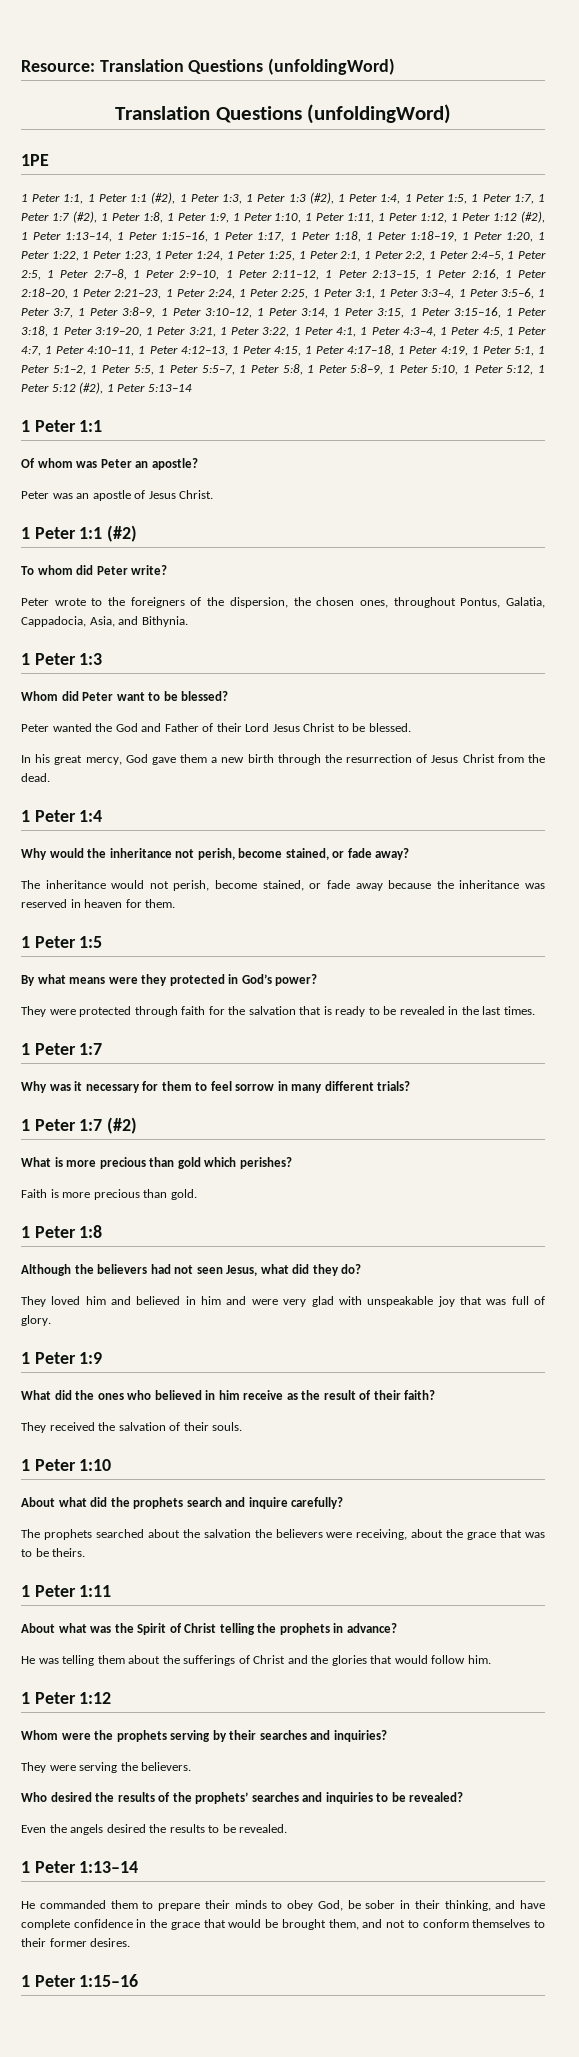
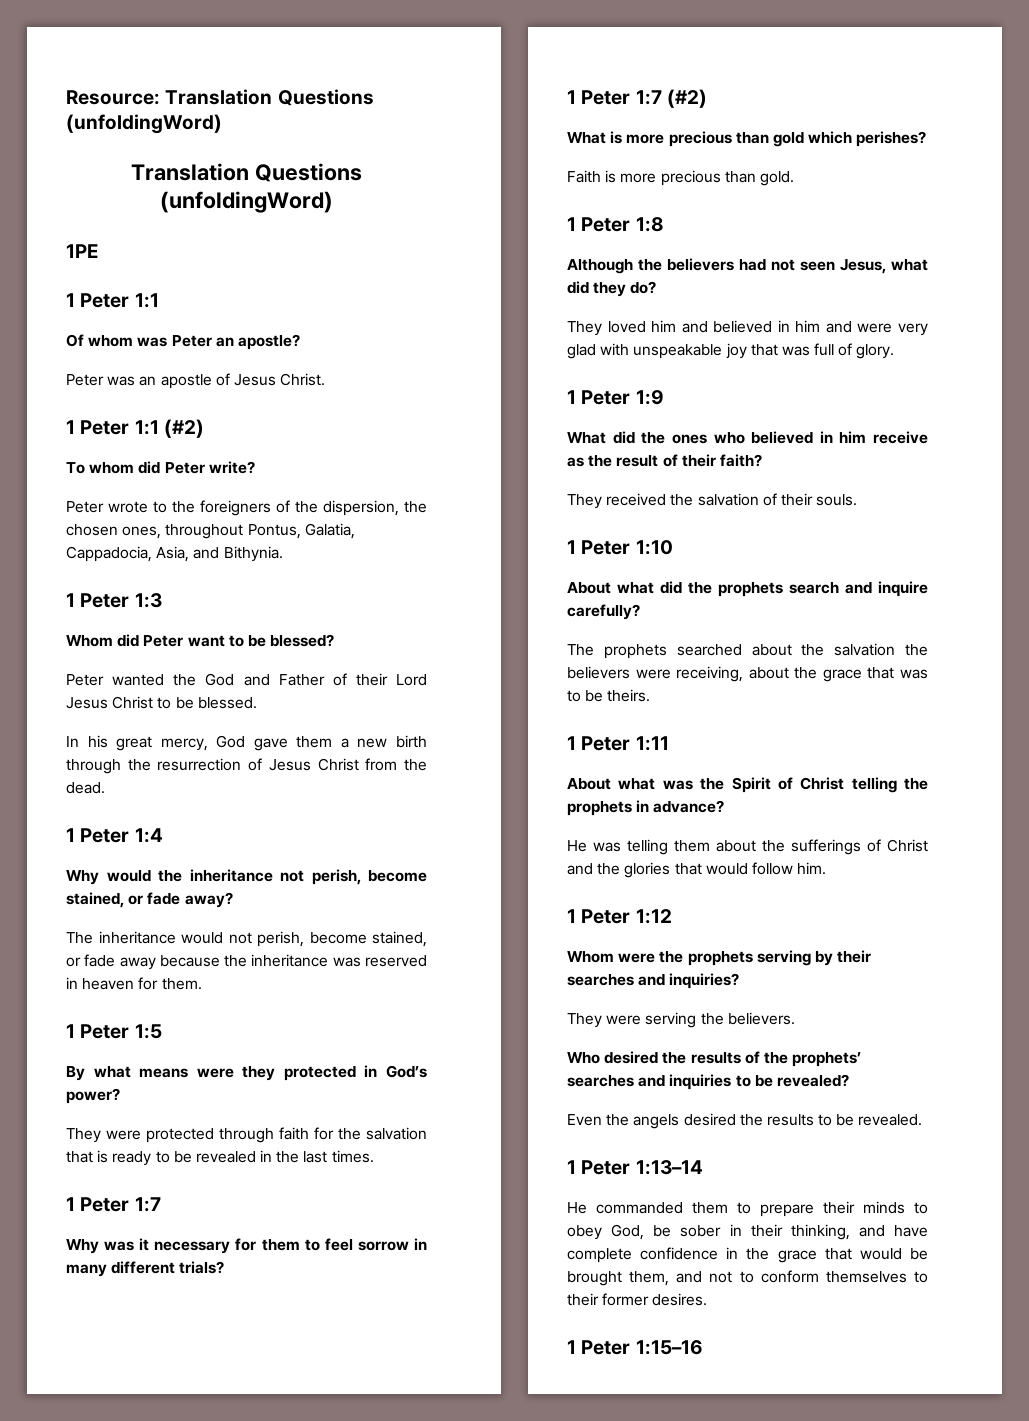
- 1 Peter 1:1, 1 Peter 1:1 (#2), 1 Peter 1:3, 1 Peter 1:3 (#2), 1 Peter 1:4, 1 Peter 1:5, 1 Peter 1:7, 1 Peter 1:7 (#2), 1 Peter 1:8, 1 Peter 1:9, 1 Peter 1:10, 1 Peter 1:11, 1 Peter 1:12, 1 Peter 1:12 (#2), 1 Peter 1:13–14, 1 Peter 1:15–16, 1 Peter 1:17, 1 Peter 1:18, 1 Peter 1:18–19, 1 Peter 1:20, 1 Peter 1:22, 1 Peter 1:23, 1 Peter 1:24, 1 Peter 1:25, 1 Peter 2:1, 1 Peter 2:2, 1 Peter 2:4–5, 1 Peter 2:5, 1 Peter 2:7–8, 1 Peter 2:9–10, 1 Peter 2:11–12, 1 Peter 2:13–15, 1 Peter 2:16, 1 Peter 2:18–20, 1 Peter 2:21–23, 1 Peter 2:24, 1 Peter 2:25, 1 Peter 3:1, 1 Peter 3:3–4, 1 Peter 3:5–6, 1 Peter 3:7, 1 Peter 3:8–9, 1 Peter 3:10–12, 1 Peter 3:14, 1 Peter 3:15, 1 Peter 3:15–16, 1 Peter 3:18, 1 Peter 3:19–20, 1 Peter 3:21, 1 Peter 3:22, 1 Peter 4:1, 1 Peter 4:3–4, 1 Peter 4:5, 1 Peter 4:7, 1 Peter 4:10–11, 1 Peter 4:12–13, 1 Peter 4:15, 1 Peter 4:17–18, 1 Peter 4:19, 1 Peter 5:1, 1 Peter 5:1–2, 1 Peter 5:5, 1 Peter 5:5–7, 1 Peter 5:8, 1 Peter 5:8–9, 1 Peter 5:10, 1 Peter 5:12, 1 Peter 5:12 (#2), 1 Peter 5:13–14

